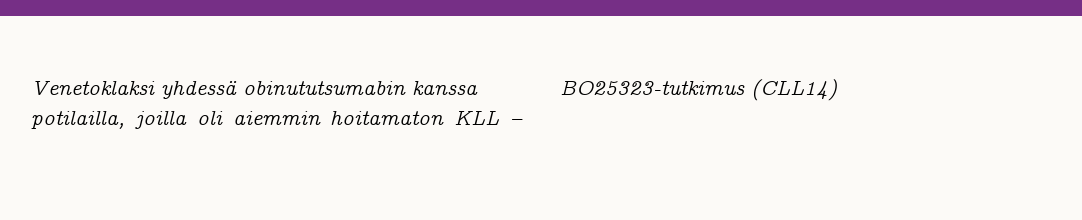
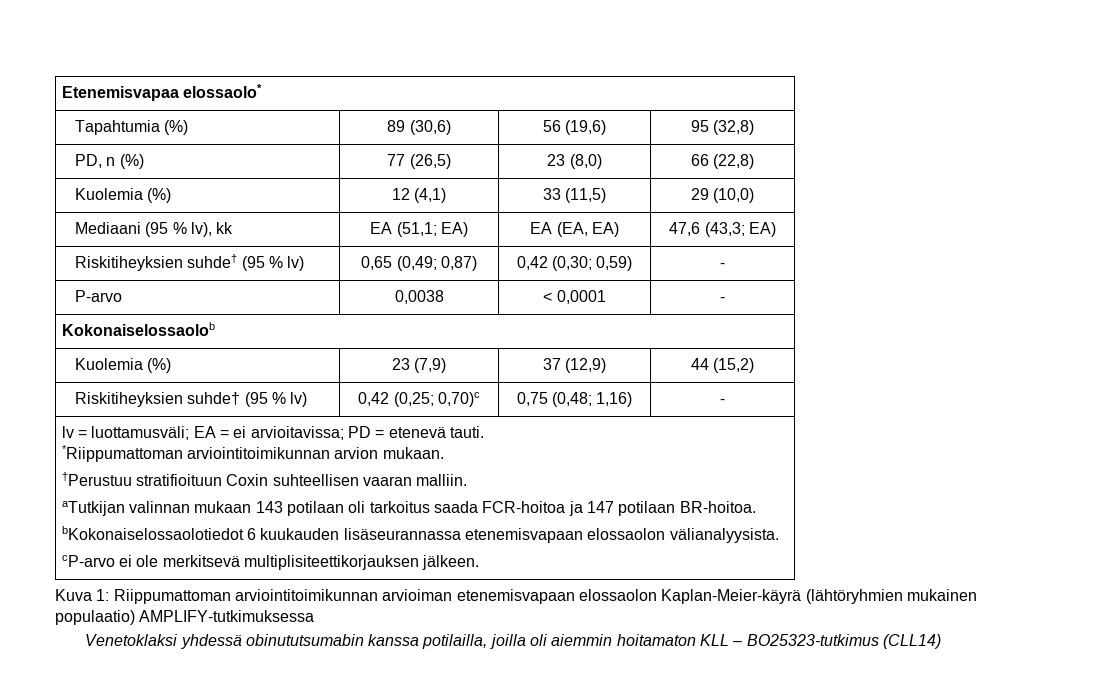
+ Etenemisvapaa elossaolo*
+ Tapahtumia (%) | 89 (30,6) | 56 (19,6) | 95 (32,8)
+ PD, n (%) | 77 (26,5) | 23 (8,0) | 66 (22,8)
+ Kuolemia (%) | 12 (4,1) | 33 (11,5) | 29 (10,0)
+ Mediaani (95 % lv), kk | EA (51,1; EA) | EA (EA, EA) | 47,6 (43,3; EA)
+ Riskitiheyksien suhde† (95 % lv) | 0,65 (0,49; 0,87) | 0,42 (0,30; 0,59) | -
+ P-arvo | 0,0038 | ˂ 0,0001 | -
+ Kokonaiselossaolob
+ Kuolemia (%) | 23 (7,9) | 37 (12,9) | 44 (15,2)
+ Riskitiheyksien suhde† (95 % lv) | 0,42 (0,25; 0,70)c | 0,75 (0,48; 1,16) | -
+ lv = luottamusväli; EA = ei arvioitavissa; PD = etenevä tauti.
+ *Riippumattoman arviointitoimikunnan arvion mukaan.
+ †Perustuu stratifioituun Coxin suhteellisen vaaran malliin.
+ aTutkijan valinnan mukaan 143 potilaan oli tarkoitus saada FCR-hoitoa ja 147 potilaan BR-hoitoa.
+ bKokonaiselossaolotiedot 6 kuukauden lisäseurannassa etenemisvapaan elossaolon välianalyysista.
+ cP-arvo ei ole merkitsevä multiplisiteettikorjauksen jälkeen.
+ Kuva 1: Riippumattoman arviointitoimikunnan arvioiman etenemisvapaan elossaolon Kaplan-Meier-käyrä (lähtöryhmien mukainen populaatio) AMPLIFY-tutkimuksessa

